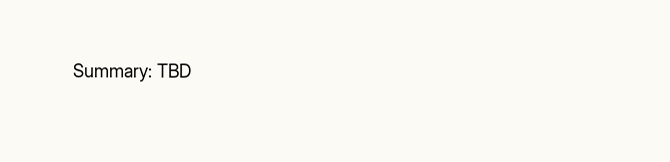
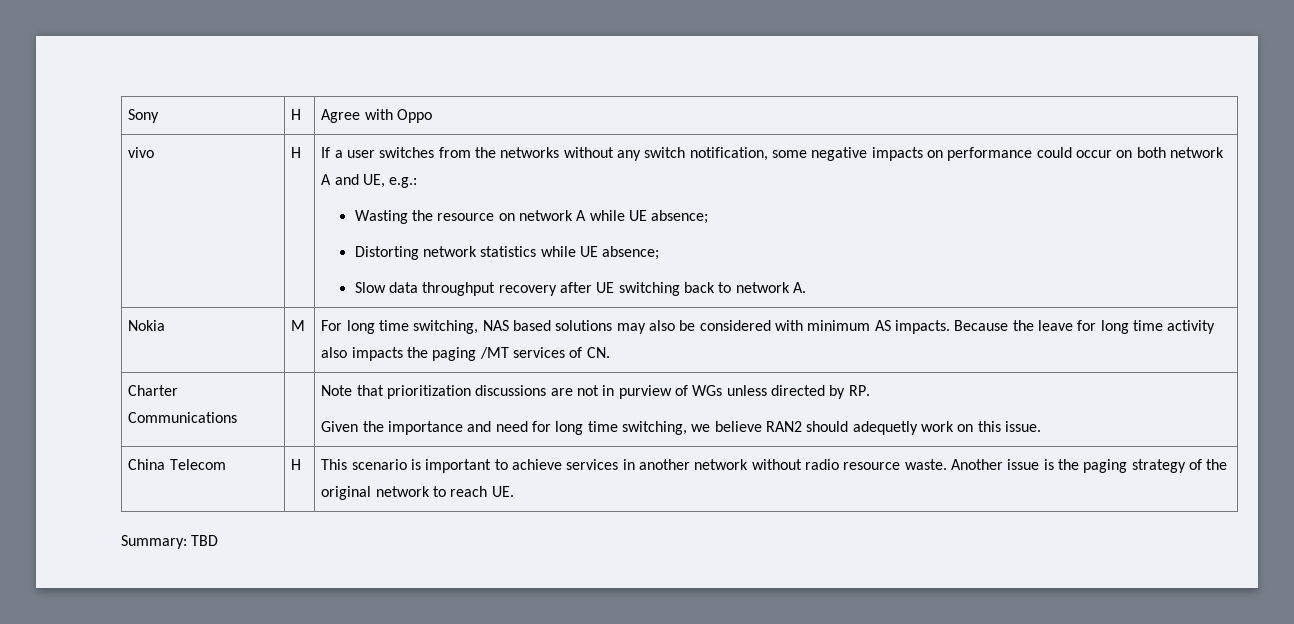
+ Sony | H | Agree with Oppo
+ vivo | H | If a user switches from the networks without any switch notification, some negative impacts on performance could occur on both network A and UE, e.g.:
+ Wasting the resource on network A while UE absence;
+ Distorting network statistics while UE absence;
+ Slow data throughput recovery after UE switching back to network A.
+ Nokia | M | For long time switching, NAS based solutions may also be considered with minimum AS impacts. Because the leave for long time activity also impacts the paging /MT services of CN.
+ Charter Communications | | Note that prioritization discussions are not in purview of WGs unless directed by RP.
+ Given the importance and need for long time switching, we believe RAN2 should adequetly work on this issue.
+ China Telecom | H | This scenario is important to achieve services in another network without radio resource waste. Another issue is the paging strategy of the original network to reach UE.

